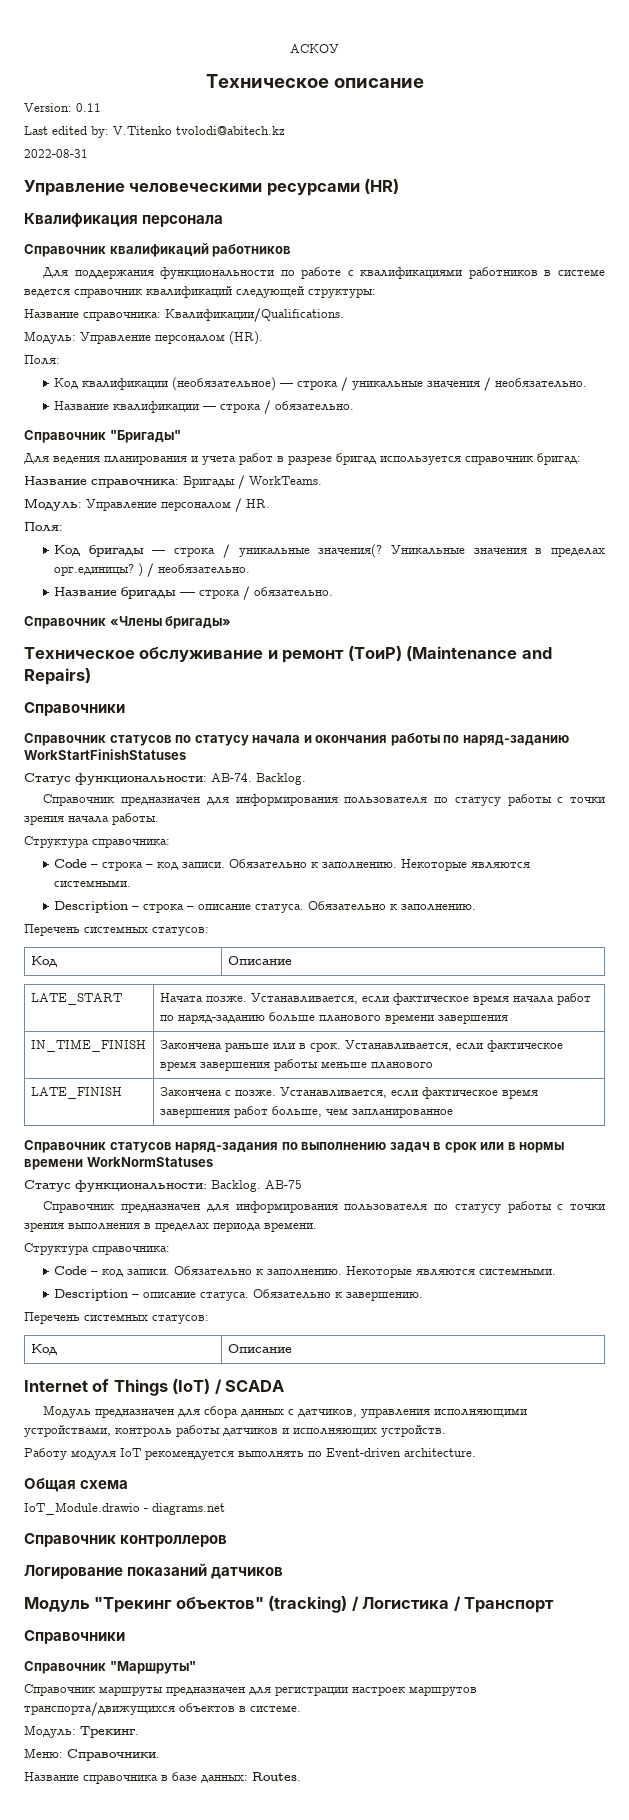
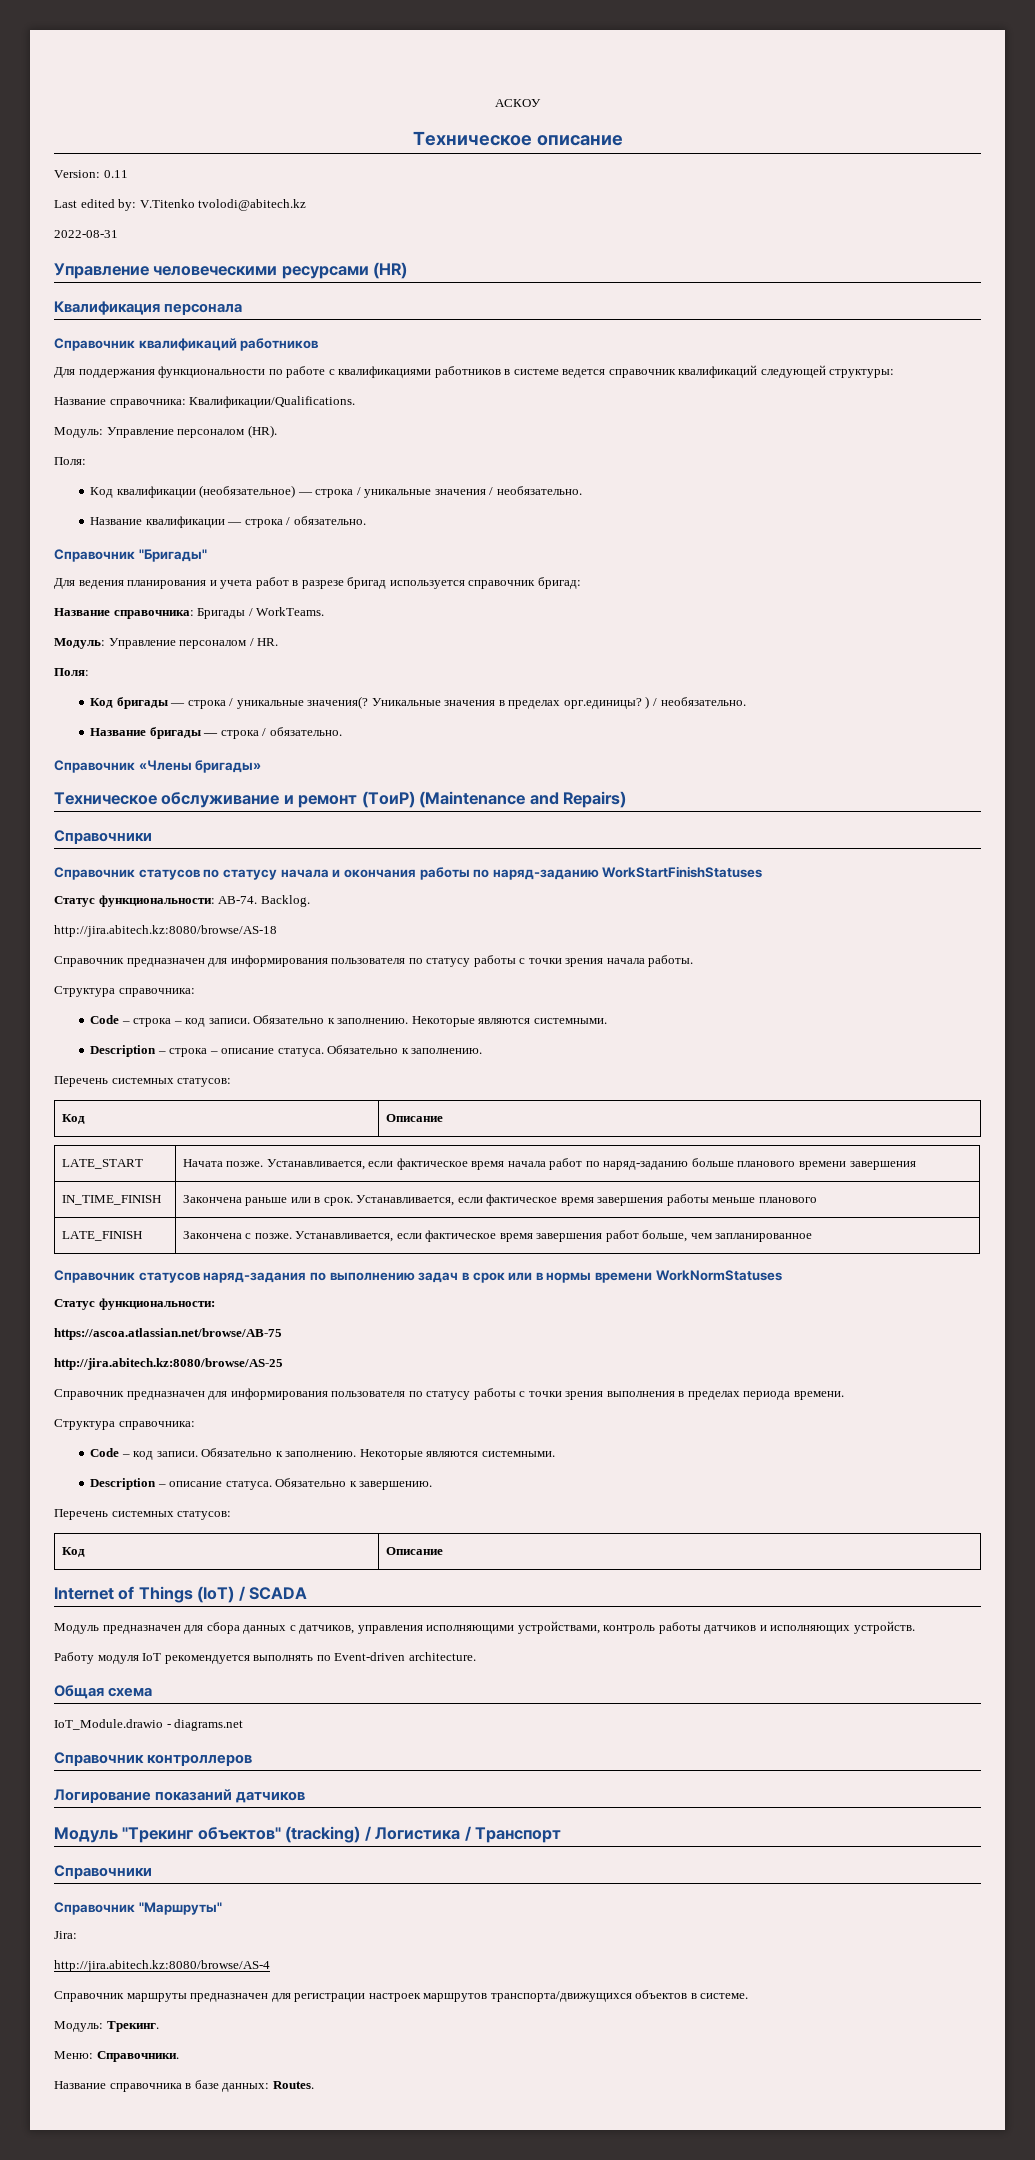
+ http://jira.abitech.kz:8080/browse/AS-18
  Справочник статусов наряд-задания по выполнению задач в срок или в нормы времени WorkNormStatuses
- Статус функциональности: Backlog. AB-75
+ Статус функциональности:
+ https://ascoa.atlassian.net/browse/AB-75
+ http://jira.abitech.kz:8080/browse/AS-25
+ Jira:
+ http://jira.abitech.kz:8080/browse/AS-4

